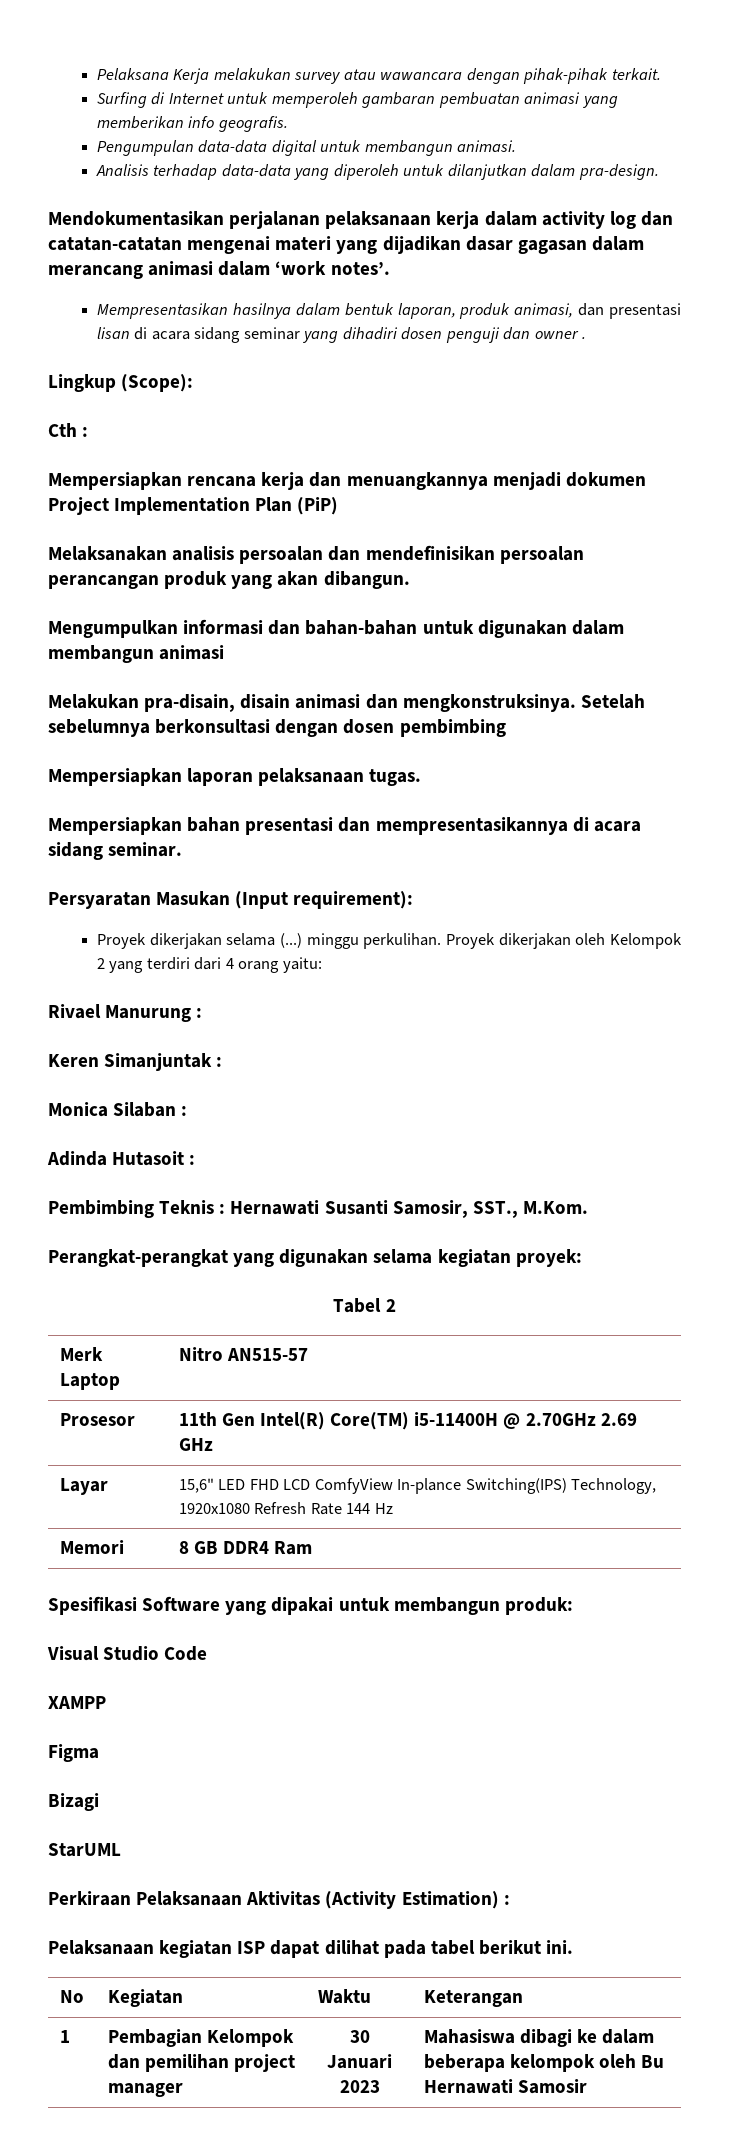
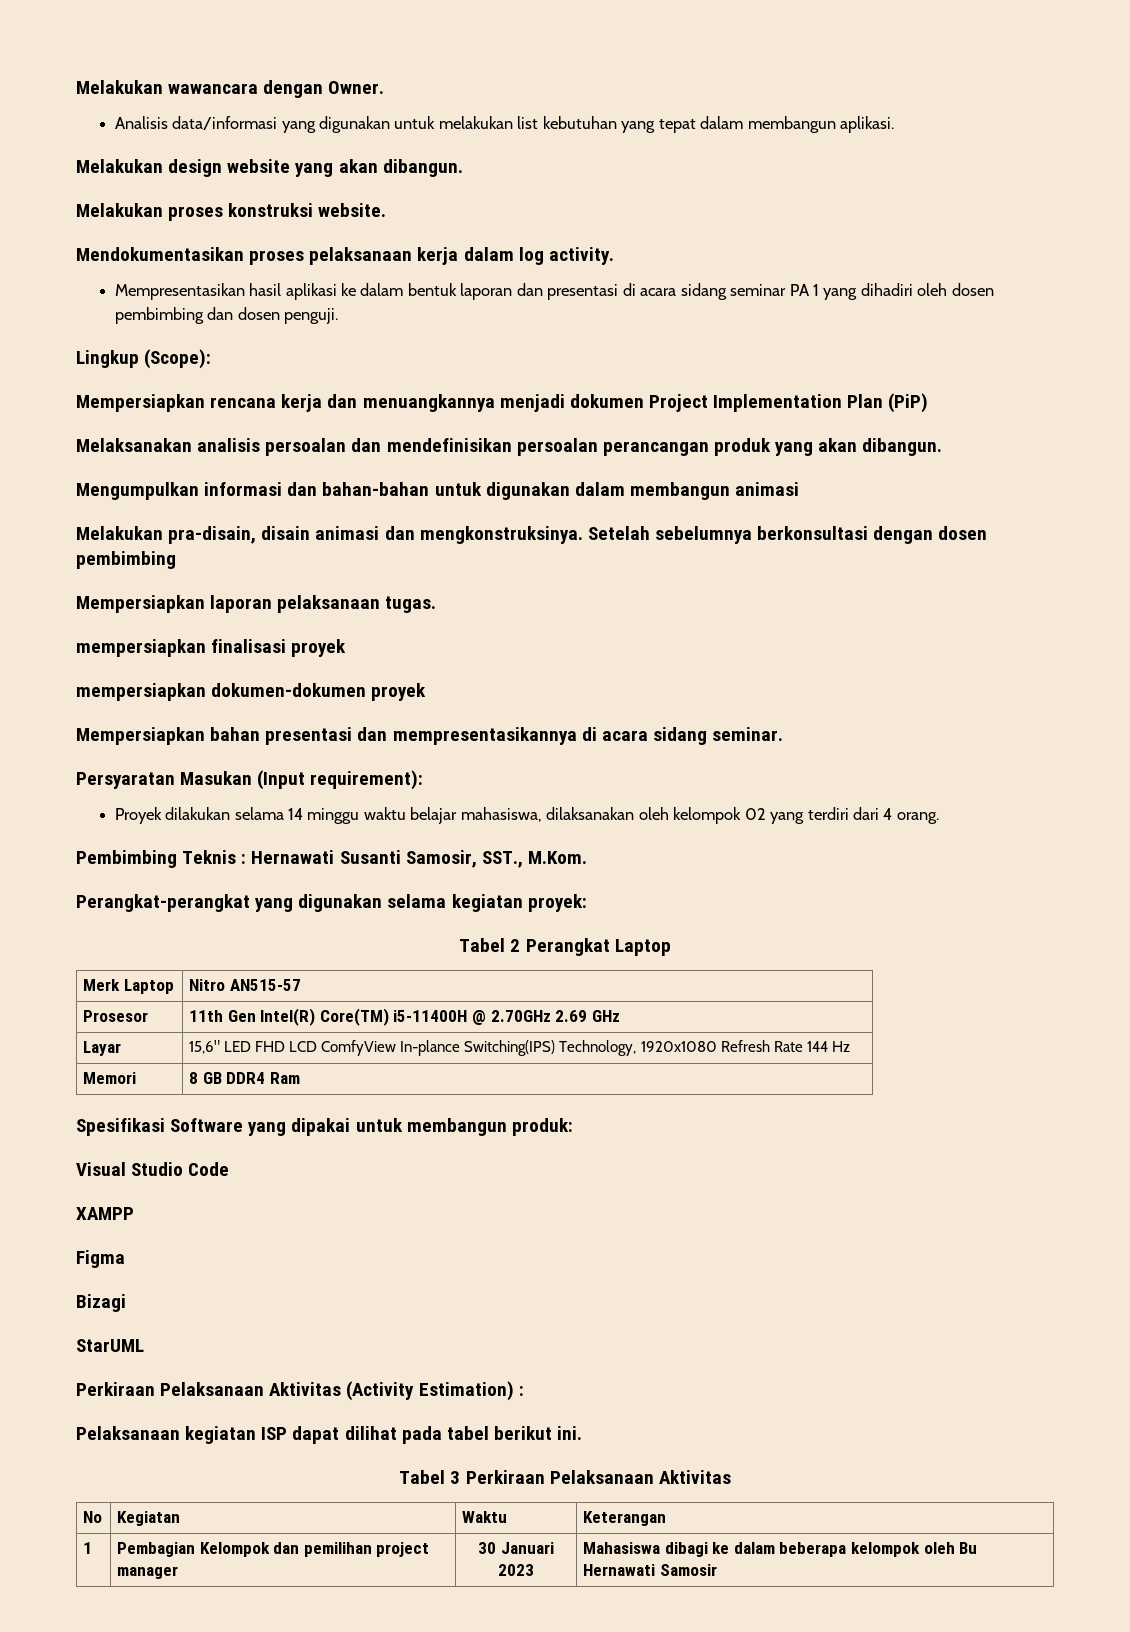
- Pelaksana Kerja melakukan survey atau wawancara dengan pihak-pihak terkait.
- Surfing di Internet untuk memperoleh gambaran pembuatan animasi yang memberikan info geografis.
- Pengumpulan data-data digital untuk membangun animasi.
- Analisis terhadap data-data yang diperoleh untuk dilanjutkan dalam pra-design.
+ Melakukan wawancara dengan Owner.
+ Analisis data/informasi yang digunakan untuk melakukan list kebutuhan yang tepat dalam membangun aplikasi.
+ Melakukan design website yang akan dibangun.
+ Melakukan proses konstruksi website.
- Mendokumentasikan perjalanan pelaksanaan kerja dalam activity log dan catatan-catatan mengenai materi yang dijadikan dasar gagasan dalam merancang animasi dalam ‘work notes’.
- Mempresentasikan hasilnya dalam bentuk laporan, produk animasi, dan presentasi lisan di acara sidang seminar yang dihadiri dosen penguji dan owner .
+ Mendokumentasikan proses pelaksanaan kerja dalam log activity.
+ Mempresentasikan hasil aplikasi ke dalam bentuk laporan dan presentasi di acara sidang seminar PA 1 yang dihadiri oleh dosen pembimbing dan dosen penguji.
- Cth :
+ mempersiapkan finalisasi proyek
+ mempersiapkan dokumen-dokumen proyek
- Proyek dikerjakan selama (...) minggu perkulihan. Proyek dikerjakan oleh Kelompok 2 yang terdiri dari 4 orang yaitu:
- Rivael Manurung :
- Keren Simanjuntak :
- Monica Silaban :
- Adinda Hutasoit :
+ Proyek dilakukan selama 14 minggu waktu belajar mahasiswa, dilaksanakan oleh kelompok 02 yang terdiri dari 4 orang.
- Tabel 2
+ Tabel 2 Perangkat Laptop
+ Tabel 3 Perkiraan Pelaksanaan Aktivitas

